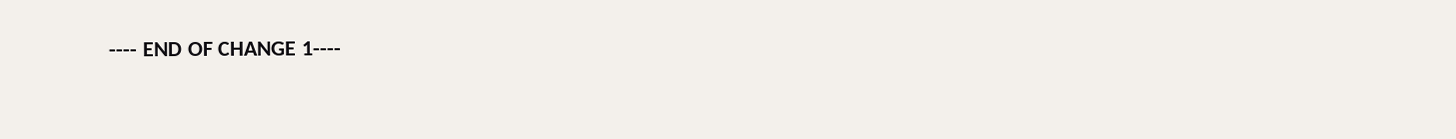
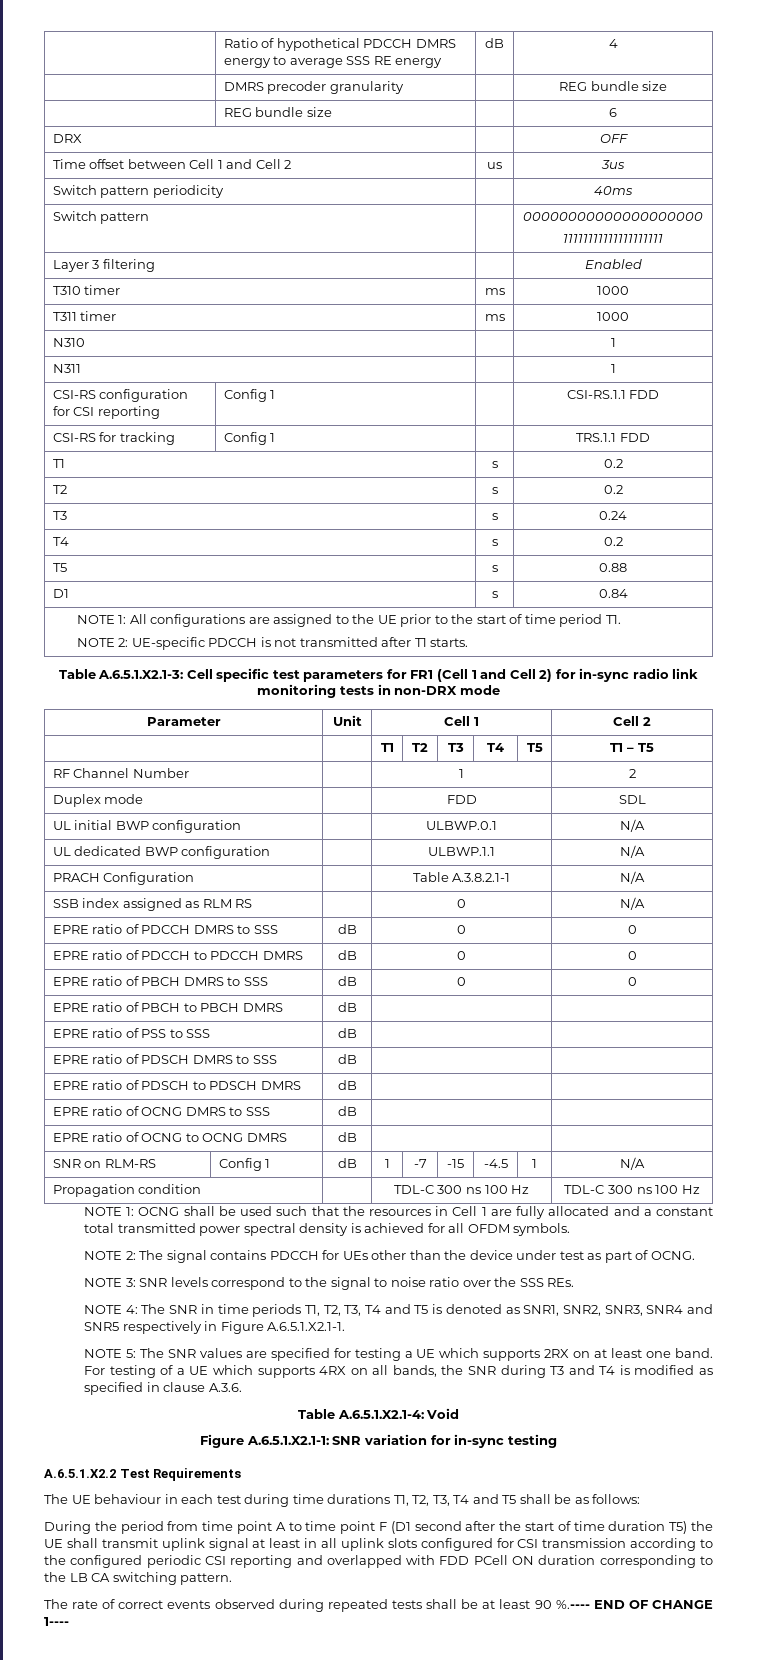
- ---- END OF CHANGE 1----
+ | Ratio of hypothetical PDCCH DMRS energy to average SSS RE energy | dB | 4
+ | DMRS precoder granularity | | REG bundle size
+ | REG bundle size | | 6
+ DRX | | OFF
+ Time offset between Cell 1 and Cell 2 | us | 3us
+ Switch pattern periodicity | | 40ms
+ Switch pattern | | 00000000000000000000
+ 11111111111111111111
+ Layer 3 filtering | | Enabled
+ T310 timer | ms | 1000
+ T311 timer | ms | 1000
+ N310 | | 1
+ N311 | | 1
+ CSI-RS configuration for CSI reporting | Config 1 | | CSI-RS.1.1 FDD
+ CSI-RS for tracking | Config 1 | | TRS.1.1 FDD
+ T1 | s | 0.2
+ T2 | s | 0.2
+ T3 | s | 0.24
+ T4 | s | 0.2
+ T5 | s | 0.88
+ D1 | s | 0.84
+ NOTE 1: All configurations are assigned to the UE prior to the start of time period T1.
+ NOTE 2: UE-specific PDCCH is not transmitted after T1 starts.
+ Table A.6.5.1.X2.1-3: Cell specific test parameters for FR1 (Cell 1 and Cell 2) for in-sync radio link monitoring tests in non-DRX mode
+ Parameter | Unit | Cell 1 | Cell 2
+ | | T1 | T2 | T3 | T4 | T5 | T1 – T5
+ RF Channel Number | | 1 | 2
+ Duplex mode | | FDD | SDL
+ UL initial BWP configuration | | ULBWP.0.1 | N/A
+ UL dedicated BWP configuration | | ULBWP.1.1 | N/A
+ PRACH Configuration | | Table A.3.8.2.1-1 | N/A
+ SSB index assigned as RLM RS | | 0 | N/A
+ EPRE ratio of PDCCH DMRS to SSS | dB | 0 | 0
+ EPRE ratio of PDCCH to PDCCH DMRS | dB | 0 | 0
+ EPRE ratio of PBCH DMRS to SSS | dB | 0 | 0
+ EPRE ratio of PBCH to PBCH DMRS | dB | |
+ EPRE ratio of PSS to SSS | dB | |
+ EPRE ratio of PDSCH DMRS to SSS | dB | |
+ EPRE ratio of PDSCH to PDSCH DMRS | dB | |
+ EPRE ratio of OCNG DMRS to SSS | dB | |
+ EPRE ratio of OCNG to OCNG DMRS | dB | |
+ SNR on RLM-RS | Config 1 | dB | 1 | -7 | -15 | -4.5 | 1 | N/A
+ Propagation condition | | TDL-C 300 ns 100 Hz | TDL-C 300 ns 100 Hz
+ NOTE 1: OCNG shall be used such that the resources in Cell 1 are fully allocated and a constant total transmitted power spectral density is achieved for all OFDM symbols.
+ NOTE 2: The signal contains PDCCH for UEs other than the device under test as part of OCNG.
+ NOTE 3: SNR levels correspond to the signal to noise ratio over the SSS REs.
+ NOTE 4: The SNR in time periods T1, T2, T3, T4 and T5 is denoted as SNR1, SNR2, SNR3, SNR4 and SNR5 respectively in Figure A.6.5.1.X2.1-1.
+ NOTE 5: The SNR values are specified for testing a UE which supports 2RX on at least one band. For testing of a UE which supports 4RX on all bands, the SNR during T3 and T4 is modified as specified in clause A.3.6.
+ Table A.6.5.1.X2.1-4: Void
+ Figure A.6.5.1.X2.1-1: SNR variation for in-sync testing
+ A.6.5.1.X2.2 Test Requirements
+ The UE behaviour in each test during time durations T1, T2, T3, T4 and T5 shall be as follows:
+ During the period from time point A to time point F (D1 second after the start of time duration T5) the UE shall transmit uplink signal at least in all uplink slots configured for CSI transmission according to the configured periodic CSI reporting and overlapped with FDD PCell ON duration corresponding to the LB CA switching pattern.
+ The rate of correct events observed during repeated tests shall be at least 90 %.---- END OF CHANGE 1----

